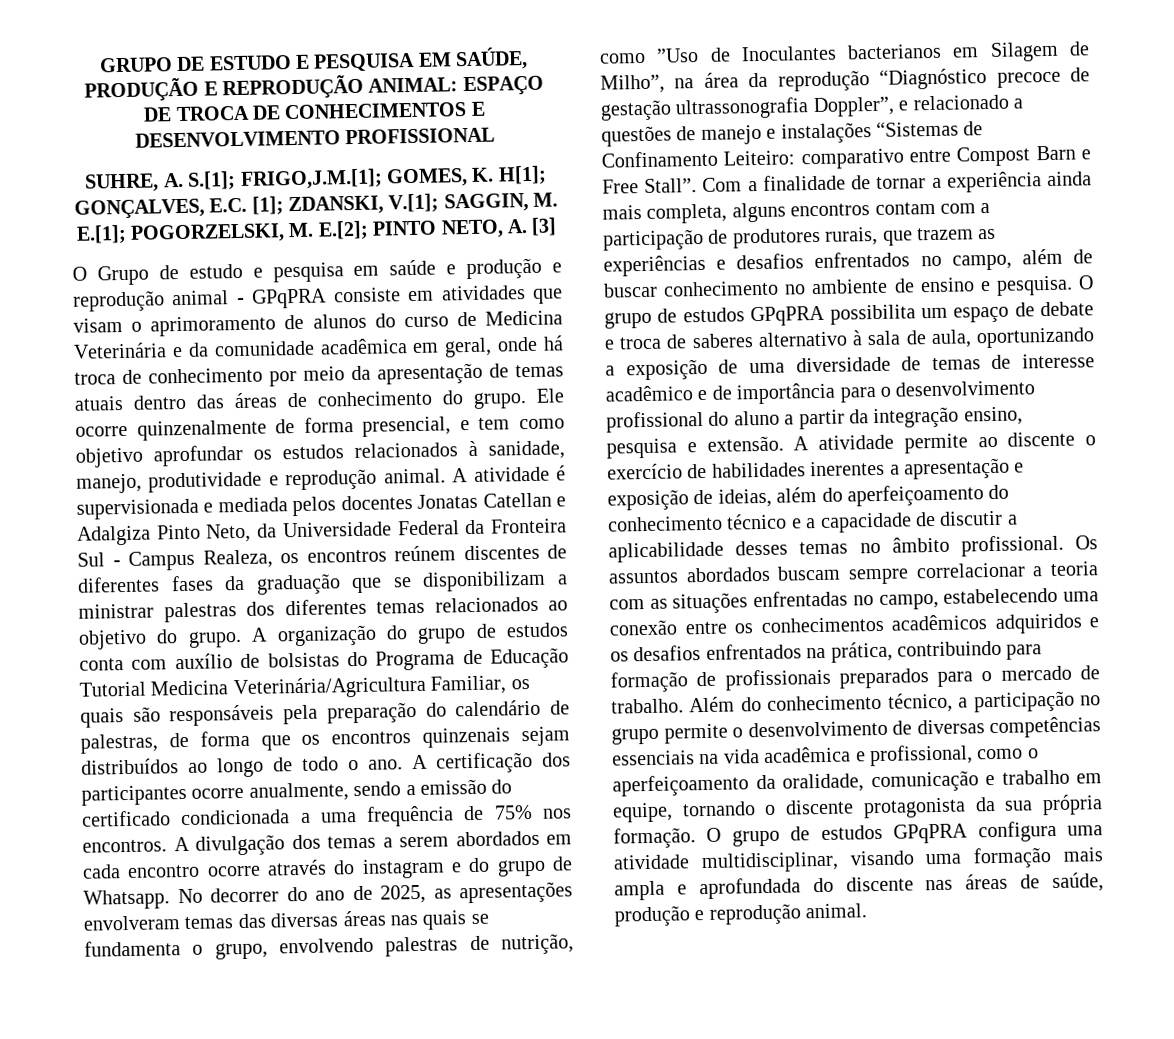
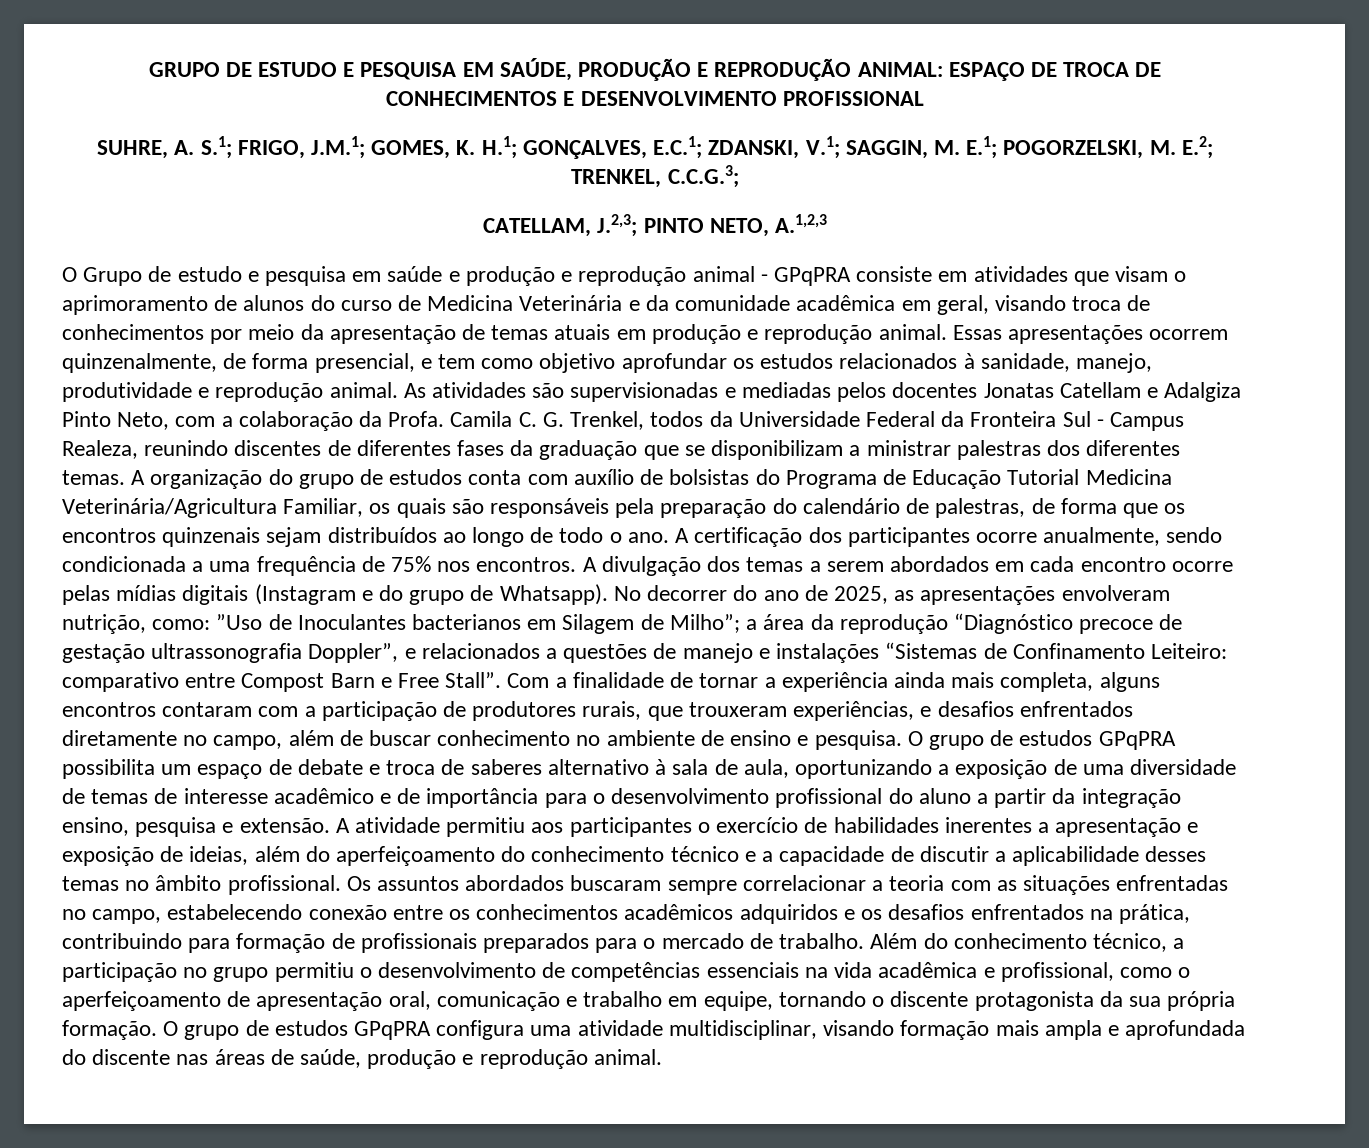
- SUHRE, A. S.[1]; FRIGO,J.M.[1]; GOMES, K. H[1]; GONÇALVES, E.C. [1]; ZDANSKI, V.[1]; SAGGIN, M. E.[1]; POGORZELSKI, M. E.[2]; PINTO NETO, A. [3]
+ SUHRE, A. S.1; FRIGO, J.M.1; GOMES, K. H.1; GONÇALVES, E.C.1; ZDANSKI, V.1; SAGGIN, M. E.1; POGORZELSKI, M. E.2; TRENKEL, C.C.G.3;
+ CATELLAM, J.2,3; PINTO NETO, A.1,2,3
- O Grupo de estudo e pesquisa em saúde e produção e reprodução animal - GPqPRA consiste em atividades que visam o aprimoramento de alunos do curso de Medicina Veterinária e da comunidade acadêmica em geral, onde há troca de conhecimento por meio da apresentação de temas atuais dentro das áreas de conhecimento do grupo. Ele ocorre quinzenalmente de forma presencial, e tem como objetivo aprofundar os estudos relacionados à sanidade, manejo, produtividade e reprodução animal.
+ O Grupo de estudo e pesquisa em saúde e produção e reprodução animal - GPqPRA consiste em atividades que visam o aprimoramento de alunos do curso de Medicina Veterinária e da comunidade acadêmica em geral, visando troca de conhecimentos por meio da apresentação de temas atuais em produção e reprodução animal. Essas apresentações ocorrem quinzenalmente, de forma presencial, e tem como objetivo aprofundar os estudos relacionados à sanidade, manejo, produtividade e reprodução animal.
- A atividade é supervisionada e mediada pelos docentes Jonatas Catellan e Adalgiza Pinto Neto, da Universidade Federal da Fronteira Sul - Campus Realeza, os encontros reúnem discentes de diferentes fases da graduação que se disponibilizam a ministrar palestras dos diferentes temas relacionados ao objetivo do grupo.
+ As atividades são supervisionadas e mediadas pelos docentes Jonatas Catellam e Adalgiza Pinto Neto, com a colaboração da Profa. Camila C. G. Trenkel, todos da Universidade Federal da Fronteira Sul - Campus Realeza, reunindo discentes de diferentes fases da graduação que se disponibilizam a ministrar palestras dos diferentes temas.
- A certificação dos participantes ocorre anualmente, sendo a emissão do certificado condicionada a uma frequência de 75% nos encontros.
+ A certificação dos participantes ocorre anualmente, sendo condicionada a uma frequência de 75% nos encontros.
- A divulgação dos temas a serem abordados em cada encontro ocorre através do instagram e do grupo de Whatsapp.
+ A divulgação dos temas a serem abordados em cada encontro ocorre pelas mídias digitais (Instagram e do grupo de Whatsapp).
- No decorrer do ano de 2025, as apresentações envolveram temas das diversas áreas nas quais se fundamenta o grupo, envolvendo palestras de nutrição, como ”Uso de Inoculantes bacterianos em Silagem de Milho”, na área da reprodução “Diagnóstico precoce de gestação ultrassonografia Doppler”, e relacionado a questões de manejo e instalações “Sistemas de Confinamento Leiteiro: comparativo entre Compost Barn e Free Stall”.
+ No decorrer do ano de 2025, as apresentações envolveram nutrição, como: ”Uso de Inoculantes bacterianos em Silagem de Milho”; a área da reprodução “Diagnóstico precoce de gestação ultrassonografia Doppler”, e relacionados a questões de manejo e instalações “Sistemas de Confinamento Leiteiro: comparativo entre Compost Barn e Free Stall”.
- Com a finalidade de tornar a experiência ainda mais completa, alguns encontros contam com a participação de produtores rurais, que trazem as experiências e desafios enfrentados no campo, além de buscar conhecimento no ambiente de ensino e pesquisa.
+ Com a finalidade de tornar a experiência ainda mais completa, alguns encontros contaram com a participação de produtores rurais, que trouxeram experiências, e desafios enfrentados diretamente no campo, além de buscar conhecimento no ambiente de ensino e pesquisa.
- A atividade permite ao discente o exercício de habilidades inerentes a apresentação e exposição de ideias, além do aperfeiçoamento do conhecimento técnico e a capacidade de discutir a aplicabilidade desses temas no âmbito profissional.
+ A atividade permitiu aos participantes o exercício de habilidades inerentes a apresentação e exposição de ideias, além do aperfeiçoamento do conhecimento técnico e a capacidade de discutir a aplicabilidade desses temas no âmbito profissional.
- Os assuntos abordados buscam sempre correlacionar a teoria com as situações enfrentadas no campo, estabelecendo uma conexão entre os conhecimentos acadêmicos adquiridos e os desafios enfrentados na prática, contribuindo para formação de profissionais preparados para o mercado de trabalho.
+ Os assuntos abordados buscaram sempre correlacionar a teoria com as situações enfrentadas no campo, estabelecendo conexão entre os conhecimentos acadêmicos adquiridos e os desafios enfrentados na prática, contribuindo para formação de profissionais preparados para o mercado de trabalho.
- Além do conhecimento técnico, a participação no grupo permite o desenvolvimento de diversas competências essenciais na vida acadêmica e profissional, como o aperfeiçoamento da oralidade, comunicação e trabalho em equipe, tornando o discente protagonista da sua própria formação.
+ Além do conhecimento técnico, a participação no grupo permitiu o desenvolvimento de competências essenciais na vida acadêmica e profissional, como o aperfeiçoamento de apresentação oral, comunicação e trabalho em equipe, tornando o discente protagonista da sua própria formação.
- O grupo de estudos GPqPRA configura uma atividade multidisciplinar, visando uma formação mais ampla e aprofundada do discente nas áreas de saúde, produção e reprodução animal.
+ O grupo de estudos GPqPRA configura uma atividade multidisciplinar, visando formação mais ampla e aprofundada do discente nas áreas de saúde, produção e reprodução animal.

